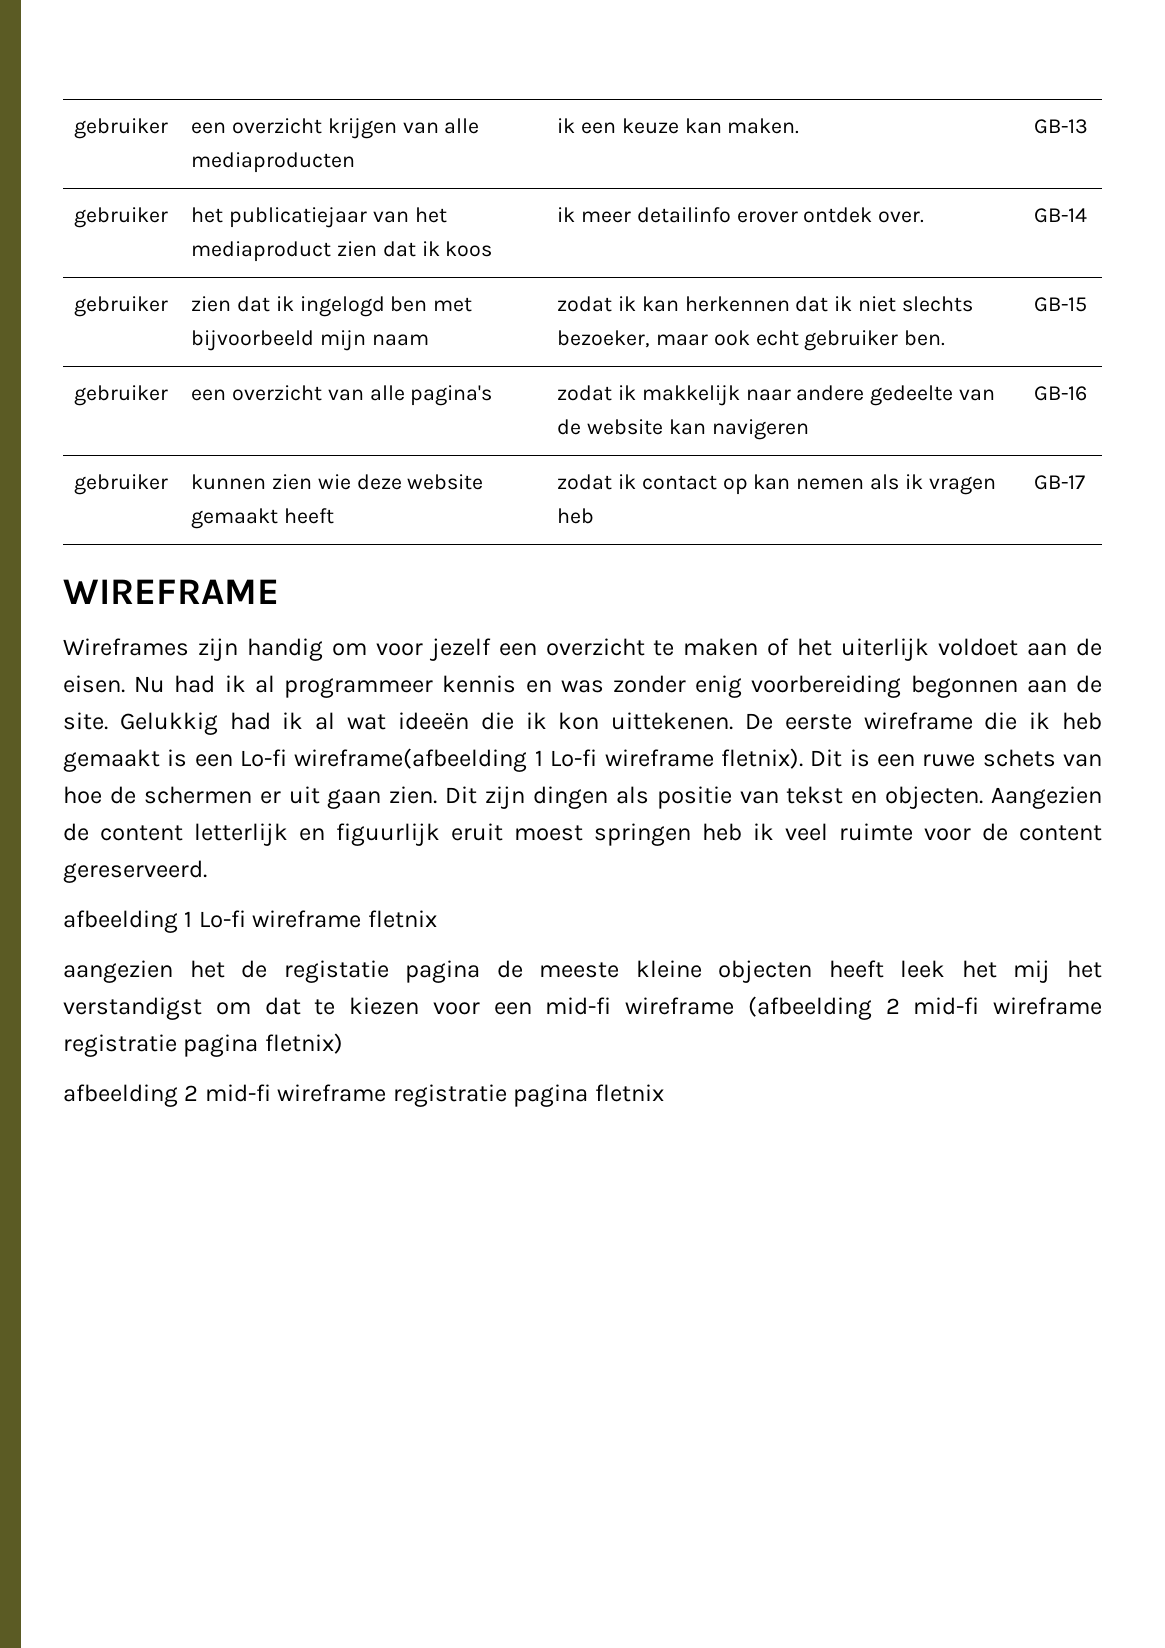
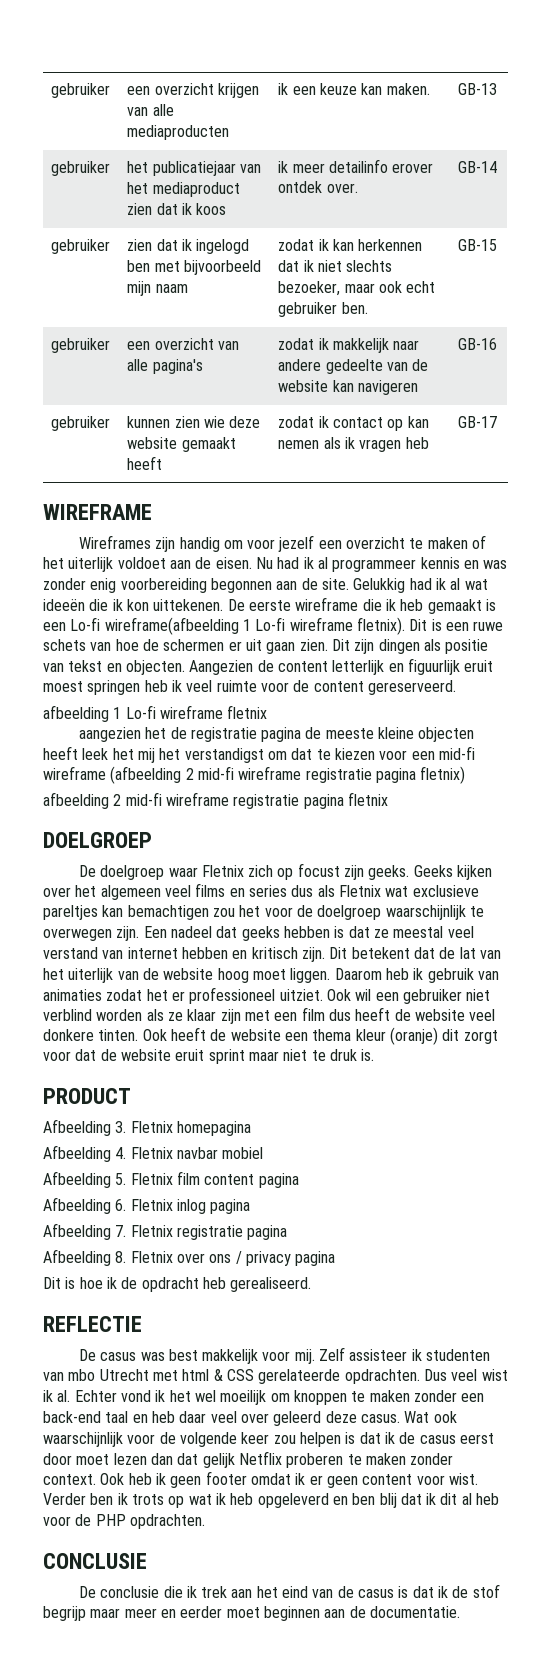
- aangezien het de registatie pagina de meeste kleine objecten heeft leek het mij het verstandigst om dat te kiezen voor een mid-fi wireframe (afbeelding 2 mid-fi wireframe registratie pagina fletnix)
+ aangezien het de registratie pagina de meeste kleine objecten heeft leek het mij het verstandigst om dat te kiezen voor een mid-fi wireframe (afbeelding 2 mid-fi wireframe registratie pagina fletnix)
+ DOELGROEP
+ De doelgroep waar Fletnix zich op focust zijn geeks. Geeks kijken over het algemeen veel films en series dus als Fletnix wat exclusieve pareltjes kan bemachtigen zou het voor de doelgroep waarschijnlijk te overwegen zijn. Een nadeel dat geeks hebben is dat ze meestal veel verstand van internet hebben en kritisch zijn. Dit betekent dat de lat van het uiterlijk van de website hoog moet liggen. Daarom heb ik gebruik van animaties zodat het er professioneel uitziet. Ook wil een gebruiker niet verblind worden als ze klaar zijn met een film dus heeft de website veel donkere tinten. Ook heeft de website een thema kleur (oranje) dit zorgt voor dat de website eruit sprint maar niet te druk is.
+ PRODUCT
+ Afbeelding 3. Fletnix homepagina
+ Afbeelding 4. Fletnix navbar mobiel
+ Afbeelding 5. Fletnix film content pagina
+ Afbeelding 6. Fletnix inlog pagina
+ Afbeelding 7. Fletnix registratie pagina
+ Afbeelding 8. Fletnix over ons / privacy pagina
+ Dit is hoe ik de opdracht heb gerealiseerd.
+ REFLECTIE
+ De casus was best makkelijk voor mij. Zelf assisteer ik studenten van mbo Utrecht met html & CSS gerelateerde opdrachten. Dus veel wist ik al. Echter vond ik het wel moeilijk om knoppen te maken zonder een back-end taal en heb daar veel over geleerd deze casus. Wat ook waarschijnlijk voor de volgende keer zou helpen is dat ik de casus eerst door moet lezen dan dat gelijk Netflix proberen te maken zonder context. Ook heb ik geen footer omdat ik er geen content voor wist. Verder ben ik trots op wat ik heb opgeleverd en ben blij dat ik dit al heb voor de PHP opdrachten.
+ CONCLUSIE
+ De conclusie die ik trek aan het eind van de casus is dat ik de stof begrijp maar meer en eerder moet beginnen aan de documentatie.

